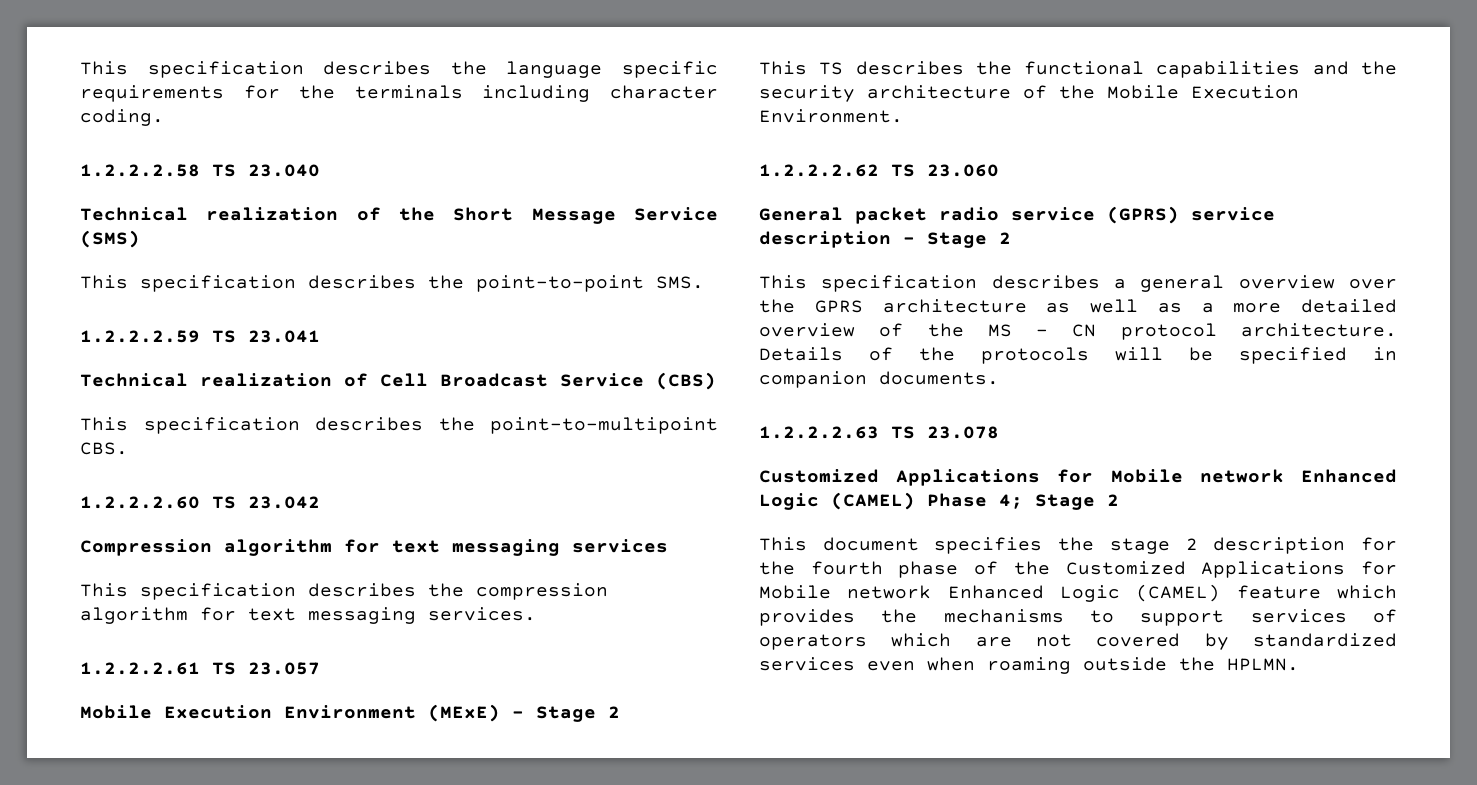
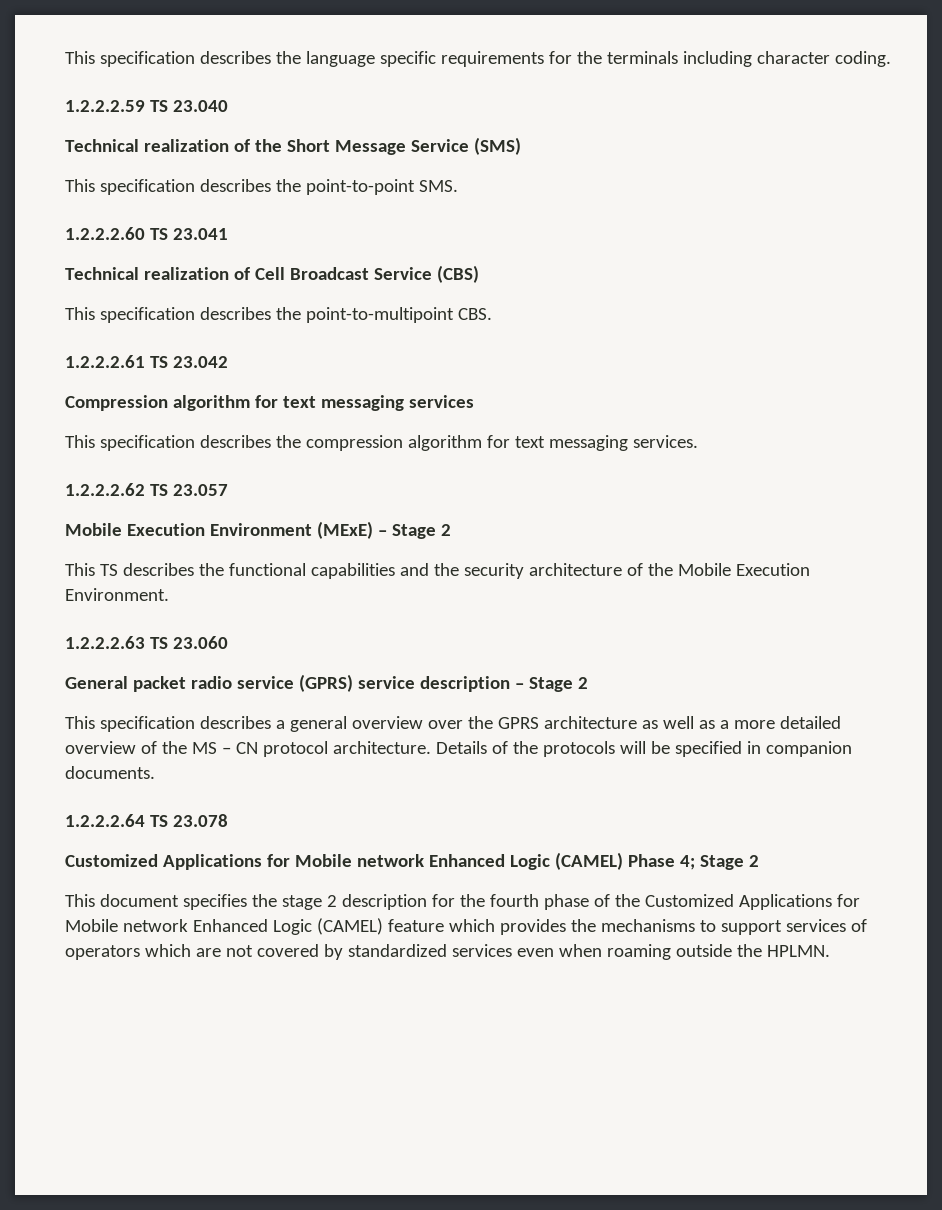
- 1.2.2.2.58 TS 23.040
+ 1.2.2.2.59 TS 23.040
- 1.2.2.2.59 TS 23.041
+ 1.2.2.2.60 TS 23.041
- 1.2.2.2.60 TS 23.042
+ 1.2.2.2.61 TS 23.042
- 1.2.2.2.61 TS 23.057
+ 1.2.2.2.62 TS 23.057
- 1.2.2.2.62 TS 23.060
+ 1.2.2.2.63 TS 23.060
- 1.2.2.2.63 TS 23.078
+ 1.2.2.2.64 TS 23.078

